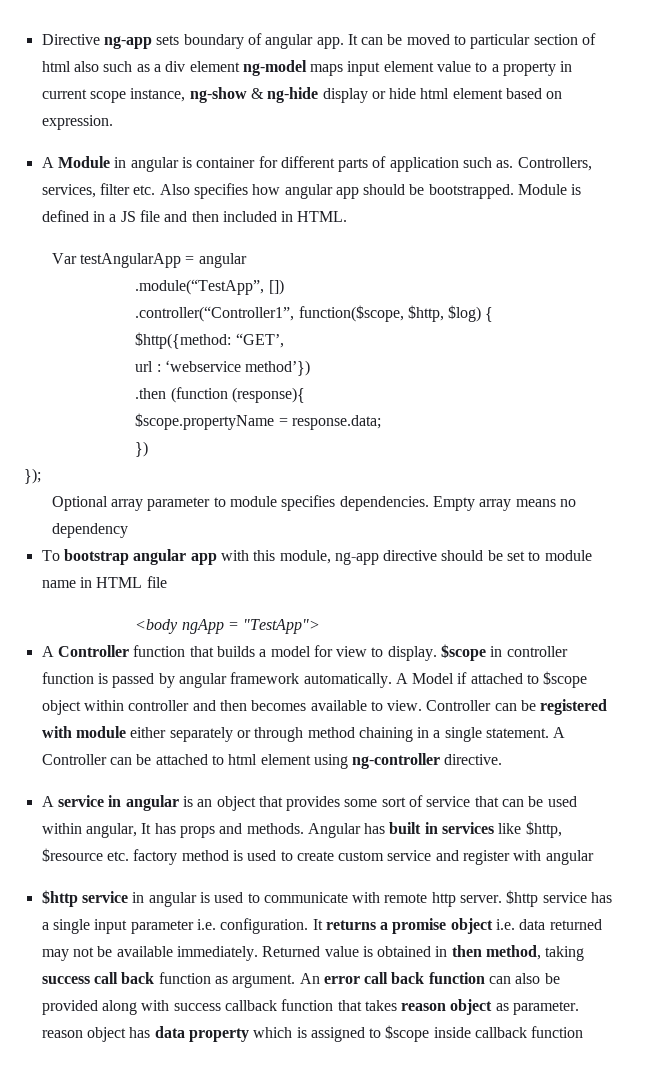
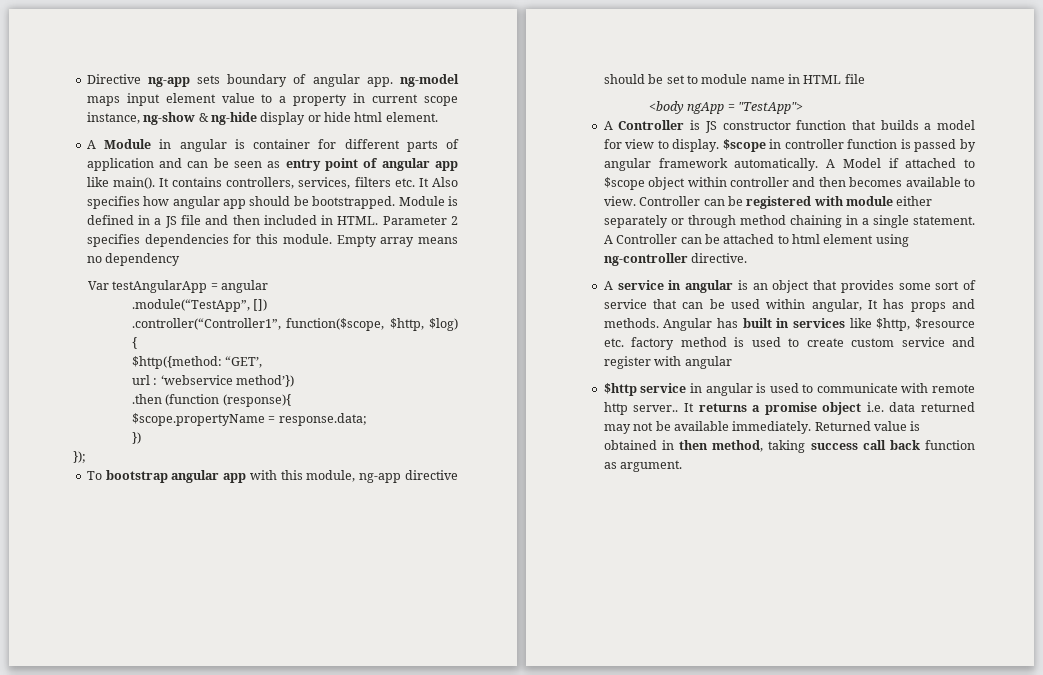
- Directive ng-app sets boundary of angular app. It can be moved to particular section of html also such as a div element ng-model maps input element value to a property in current scope instance, ng-show & ng-hide display or hide html element based on expression.
+ Directive ng-app sets boundary of angular app. ng-model maps input element value to a property in current scope instance, ng-show & ng-hide display or hide html element.
- A Module in angular is container for different parts of application such as. Controllers, services, filter etc. Also specifies how angular app should be bootstrapped.
+ A Module in angular is container for different parts of application and can be seen as entry point of angular app like main(). It contains controllers, services, filters etc. It Also specifies how angular app should be bootstrapped.
+ Parameter 2 specifies dependencies for this module. Empty array means no dependency
- Optional array parameter to module specifies dependencies. Empty array means no dependency
- A Controller function that builds a model for view to display.
+ A Controller is JS constructor function that builds a model for view to display.
- $http service in angular is used to communicate with remote http server. $http service has a single input parameter i.e. configuration.
+ $http service in angular is used to communicate with remote http server..
- An error call back function can also be provided along with success callback function that takes reason object as parameter. reason object has data property which is assigned to $scope inside callback function

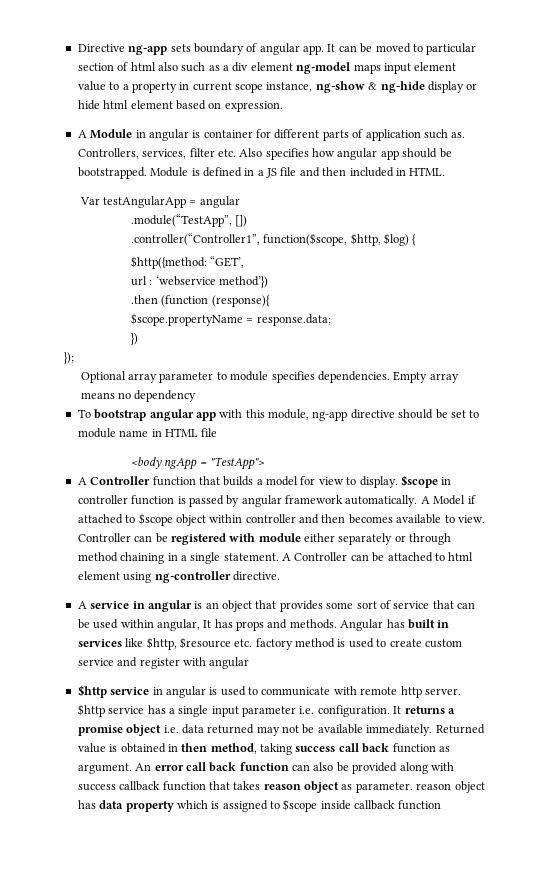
- Directive ng-app sets boundary of angular app. ng-model maps input element value to a property in current scope instance, ng-show & ng-hide display or hide html element.
+ Directive ng-app sets boundary of angular app. It can be moved to particular section of html also such as a div element ng-model maps input element value to a property in current scope instance, ng-show & ng-hide display or hide html element based on expression.
- A Module in angular is container for different parts of application and can be seen as entry point of angular app like main(). It contains controllers, services, filters etc. It Also specifies how angular app should be bootstrapped.
+ A Module in angular is container for different parts of application such as. Controllers, services, filter etc. Also specifies how angular app should be bootstrapped.
- Parameter 2 specifies dependencies for this module. Empty array means no dependency
+ Optional array parameter to module specifies dependencies. Empty array means no dependency
- A Controller is JS constructor function that builds a model for view to display.
+ A Controller function that builds a model for view to display.
- $http service in angular is used to communicate with remote http server..
+ $http service in angular is used to communicate with remote http server. $http service has a single input parameter i.e. configuration.
+ An error call back function can also be provided along with success callback function that takes reason object as parameter. reason object has data property which is assigned to $scope inside callback function

